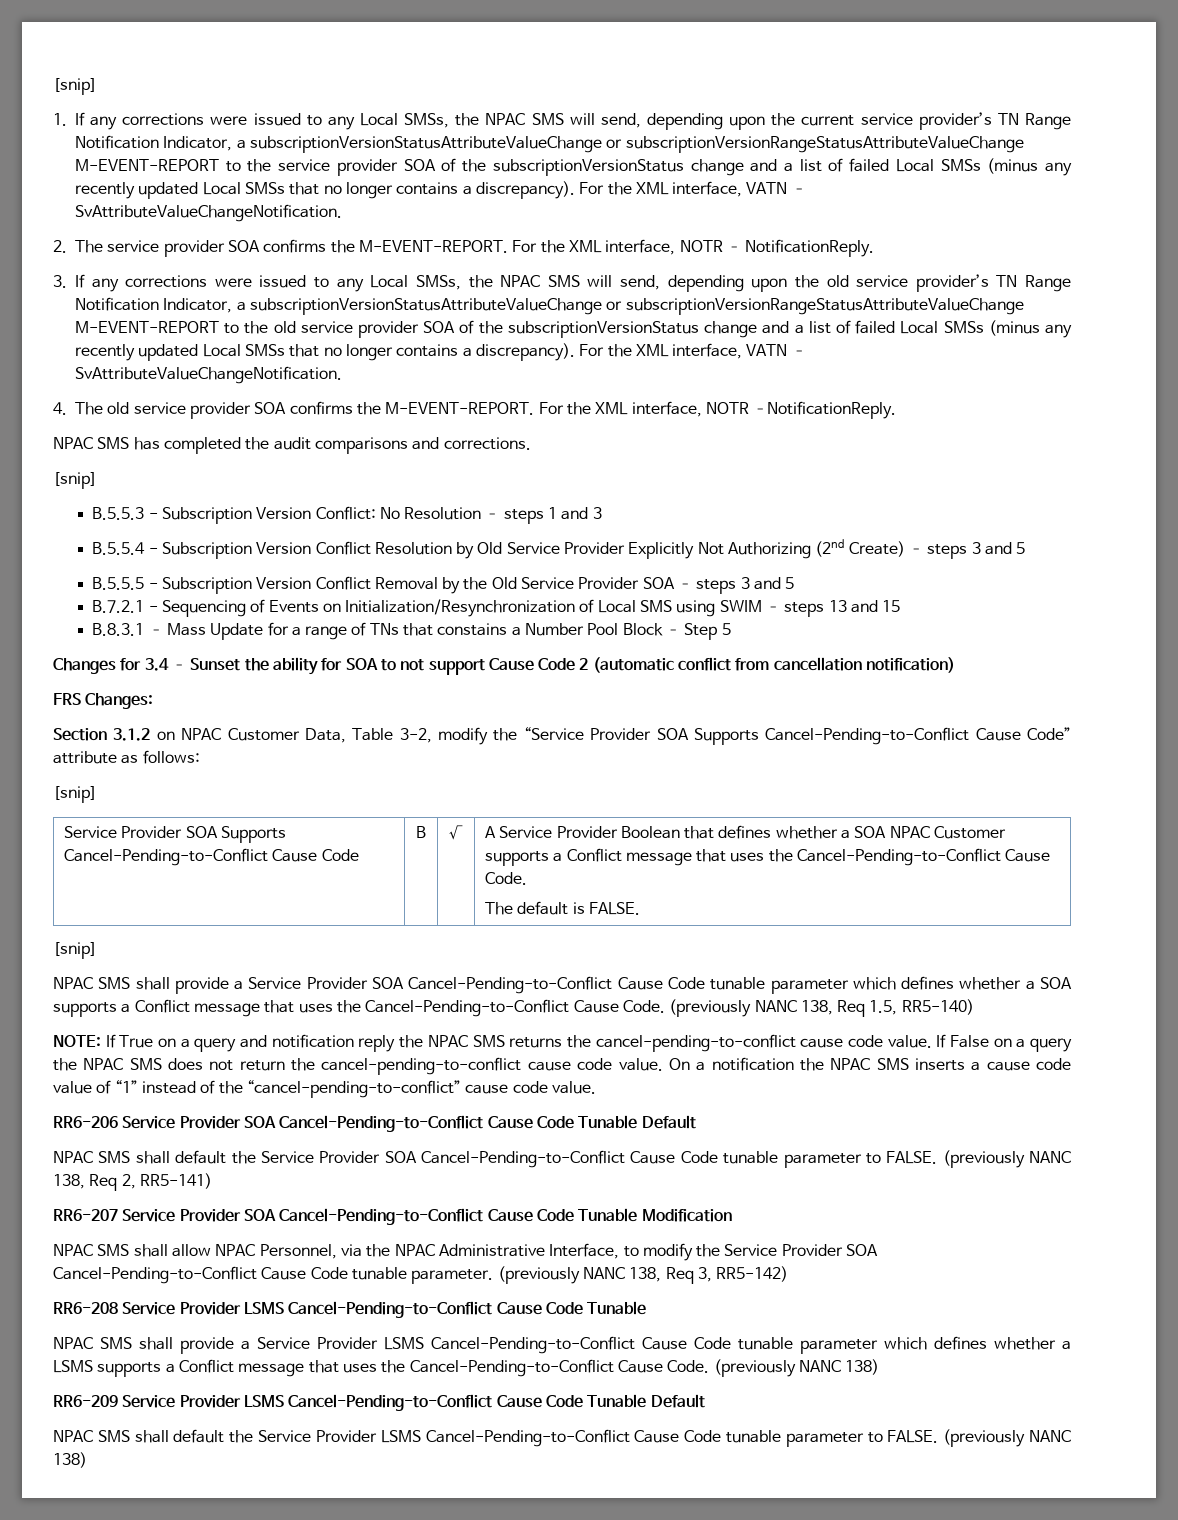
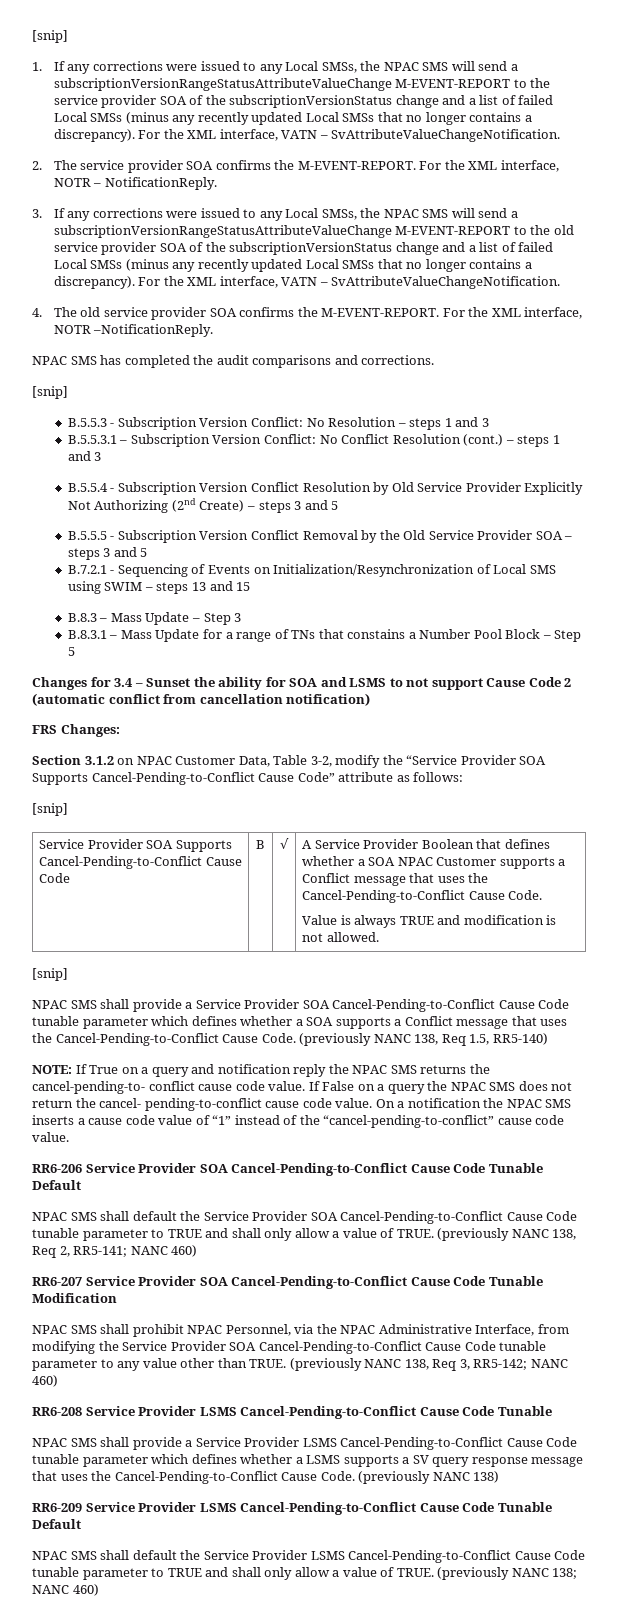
- 1. If any corrections were issued to any Local SMSs, the NPAC SMS will send, depending upon the current service provider’s TN Range Notification Indicator, a subscriptionVersionStatusAttributeValueChange or subscriptionVersionRangeStatusAttributeValueChange M-EVENT-REPORT to the service provider SOA of the subscriptionVersionStatus change and a list of failed Local SMSs (minus any recently updated Local SMSs that no longer contains a discrepancy).
+ 1. If any corrections were issued to any Local SMSs, the NPAC SMS will send a subscriptionVersionRangeStatusAttributeValueChange M-EVENT-REPORT to the service provider SOA of the subscriptionVersionStatus change and a list of failed Local SMSs (minus any recently updated Local SMSs that no longer contains a discrepancy).
- 3. If any corrections were issued to any Local SMSs, the NPAC SMS will send, depending upon the old service provider’s TN Range Notification Indicator, a subscriptionVersionStatusAttributeValueChange or subscriptionVersionRangeStatusAttributeValueChange M-EVENT-REPORT to the old service provider SOA of the subscriptionVersionStatus change and a list of failed Local SMSs (minus any recently updated Local SMSs that no longer contains a discrepancy).
+ 3. If any corrections were issued to any Local SMSs, the NPAC SMS will send a subscriptionVersionRangeStatusAttributeValueChange M-EVENT-REPORT to the old service provider SOA of the subscriptionVersionStatus change and a list of failed Local SMSs (minus any recently updated Local SMSs that no longer contains a discrepancy).
+ B.5.5.3.1 – Subscription Version Conflict: No Conflict Resolution (cont.) – steps 1 and 3
+ B.8.3 – Mass Update – Step 3
- Changes for 3.4 – Sunset the ability for SOA to not support Cause Code 2 (automatic conflict from cancellation notification)
+ Changes for 3.4 – Sunset the ability for SOA and LSMS to not support Cause Code 2 (automatic conflict from cancellation notification)
  Service Provider SOA Supports Cancel-Pending-to-Conflict Cause Code | B | √ | A Service Provider Boolean that defines whether a SOA NPAC Customer supports a Conflict message that uses the Cancel-Pending-to-Conflict Cause Code.
- The default is FALSE.
+ Value is always TRUE and modification is not allowed.
- NOTE: If True on a query and notification reply the NPAC SMS returns the cancel-pending-to-conflict cause code value.
+ NOTE: If True on a query and notification reply the NPAC SMS returns the cancel-pending-to- conflict cause code value.
- If False on a query the NPAC SMS does not return the cancel-pending-to-conflict cause code value.
+ If False on a query the NPAC SMS does not return the cancel- pending-to-conflict cause code value.
- NPAC SMS shall default the Service Provider SOA Cancel-Pending-to-Conflict Cause Code tunable parameter to FALSE.
+ NPAC SMS shall default the Service Provider SOA Cancel-Pending-to-Conflict Cause Code tunable parameter to TRUE and shall only allow a value of TRUE.
- (previously NANC 138, Req 2, RR5-141)
+ (previously NANC 138, Req 2, RR5-141; NANC 460)
- NPAC SMS shall allow NPAC Personnel, via the NPAC Administrative Interface, to modify the Service Provider SOA Cancel-Pending-to-Conflict Cause Code tunable parameter.
+ NPAC SMS shall prohibit NPAC Personnel, via the NPAC Administrative Interface, from modifying the Service Provider SOA Cancel-Pending-to-Conflict Cause Code tunable parameter to any value other than TRUE.
- (previously NANC 138, Req 3, RR5-142)
+ (previously NANC 138, Req 3, RR5-142; NANC 460)
- NPAC SMS shall provide a Service Provider LSMS Cancel-Pending-to-Conflict Cause Code tunable parameter which defines whether a LSMS supports a Conflict message that uses the Cancel-Pending-to-Conflict Cause Code.
+ NPAC SMS shall provide a Service Provider LSMS Cancel-Pending-to-Conflict Cause Code tunable parameter which defines whether a LSMS supports a SV query response message that uses the Cancel-Pending-to-Conflict Cause Code.
- NPAC SMS shall default the Service Provider LSMS Cancel-Pending-to-Conflict Cause Code tunable parameter to FALSE. (previously NANC 138)
+ NPAC SMS shall default the Service Provider LSMS Cancel-Pending-to-Conflict Cause Code tunable parameter to TRUE and shall only allow a value of TRUE. (previously NANC 138; NANC 460)

